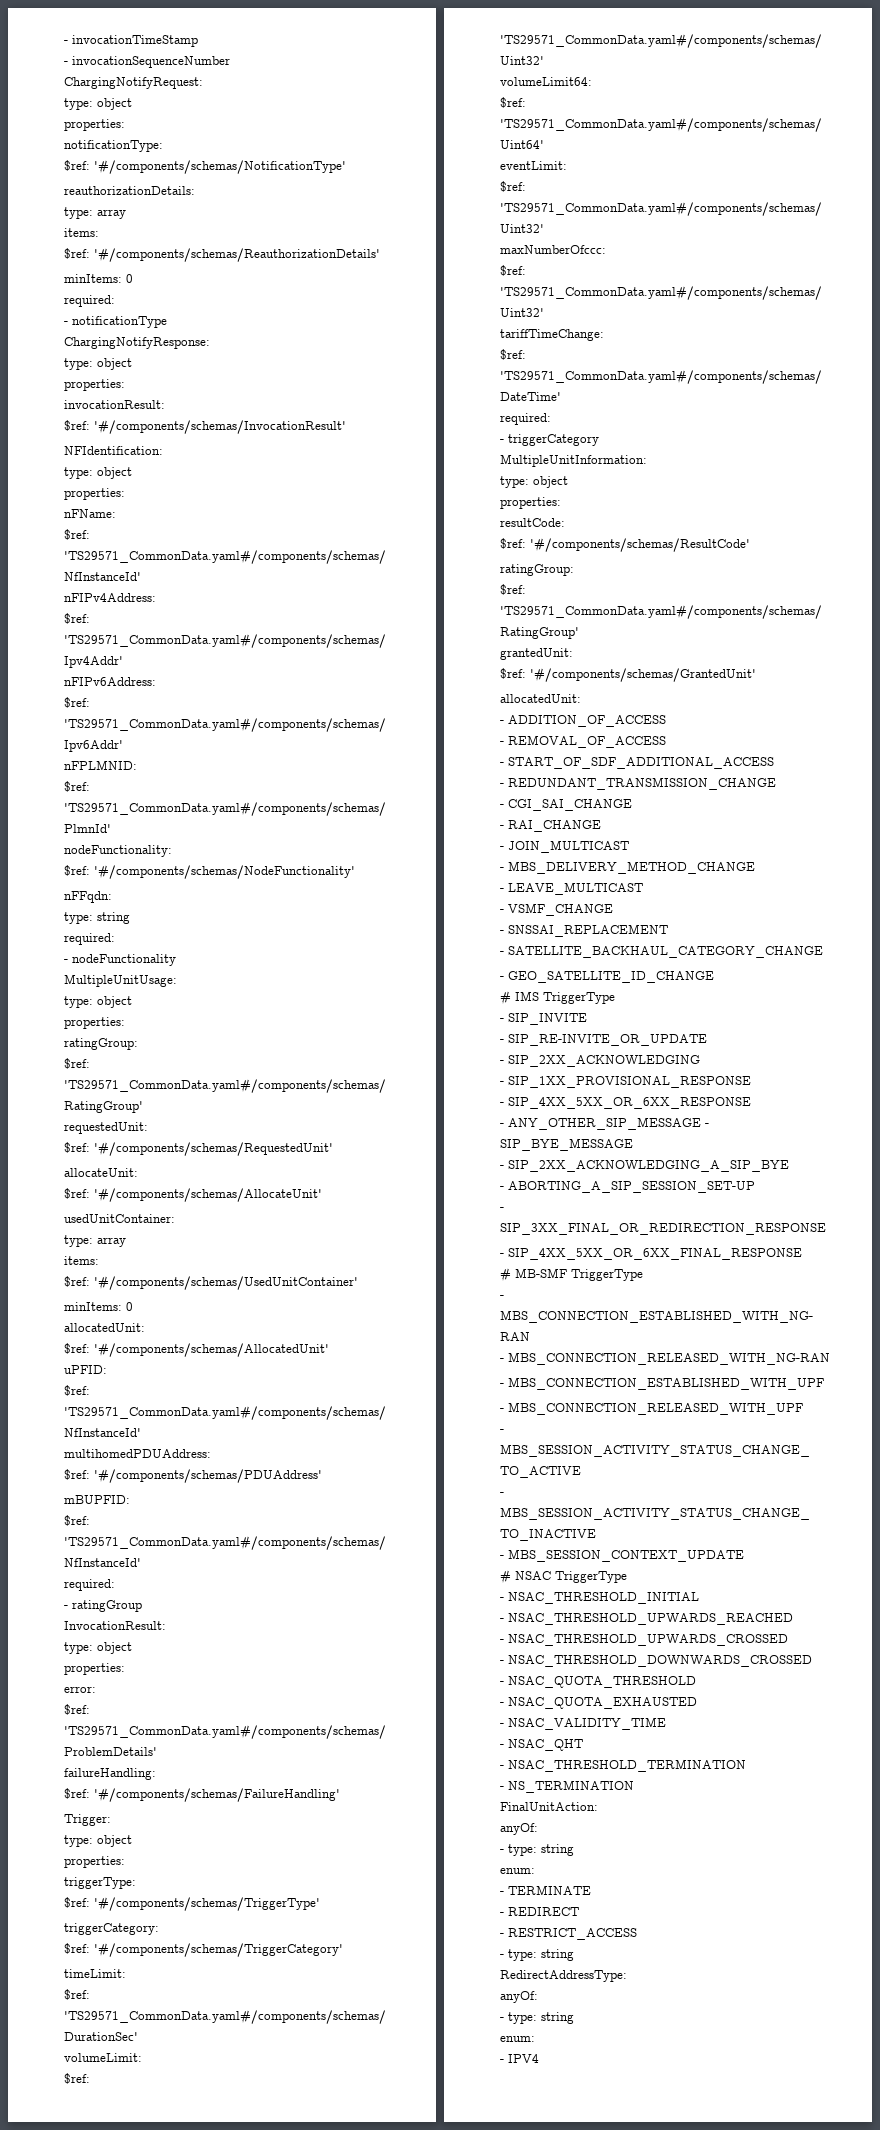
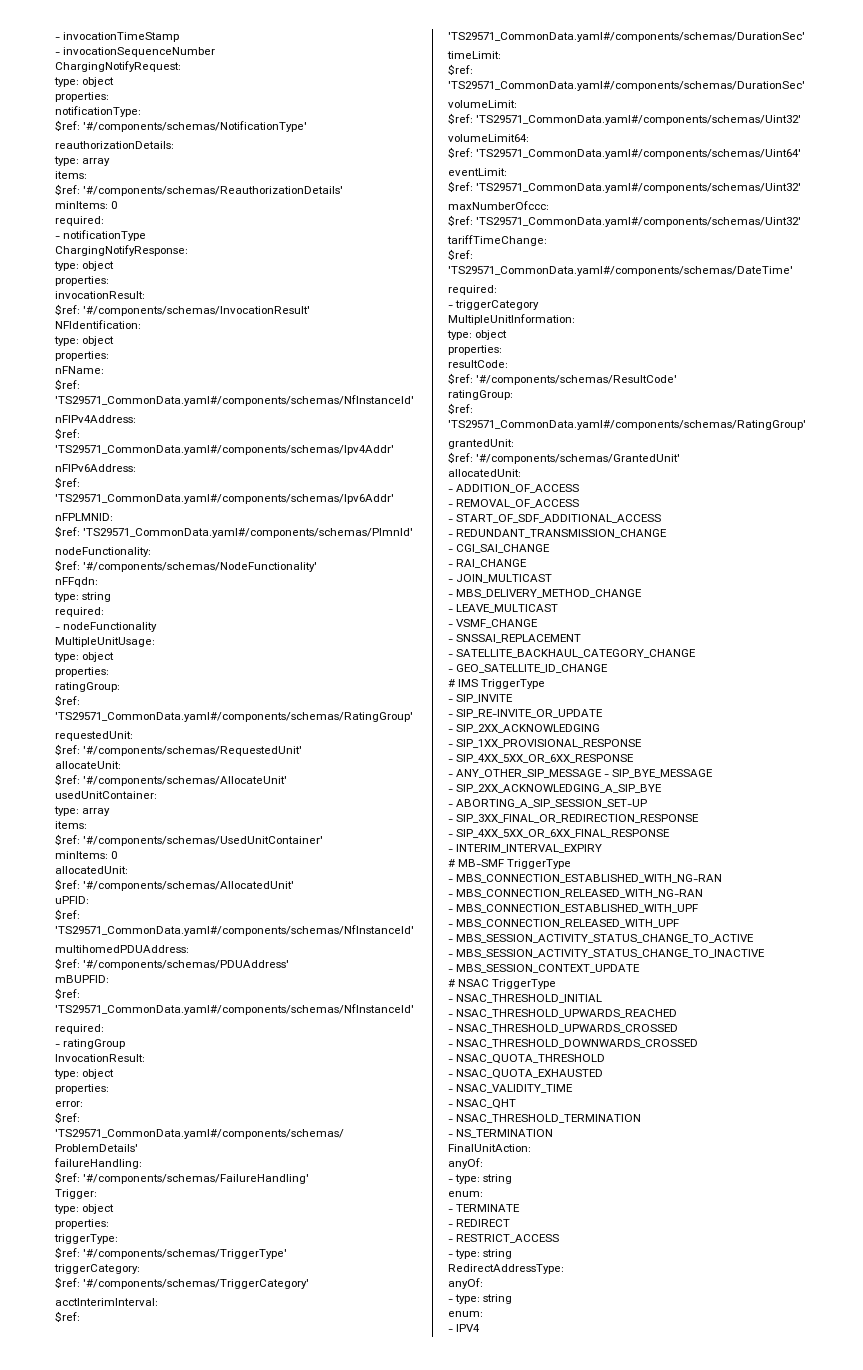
+ acctInterimInterval:
+ $ref: 'TS29571_CommonData.yaml#/components/schemas/DurationSec'
+ - INTERIM_INTERVAL_EXPIRY

